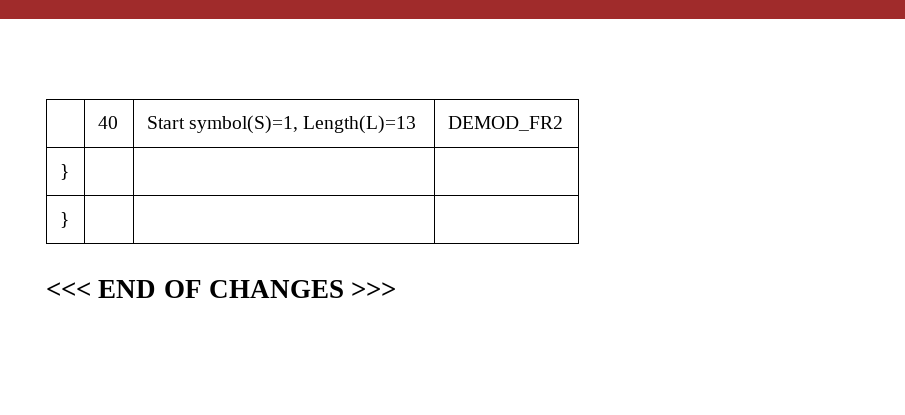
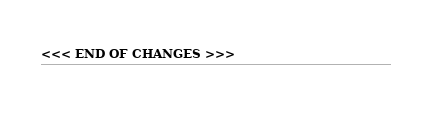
- | 40 | Start symbol(S)=1, Length(L)=13 | DEMOD_FR2
- } | | |
- } | | |

